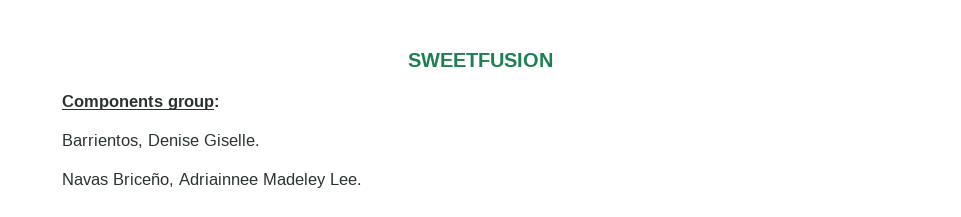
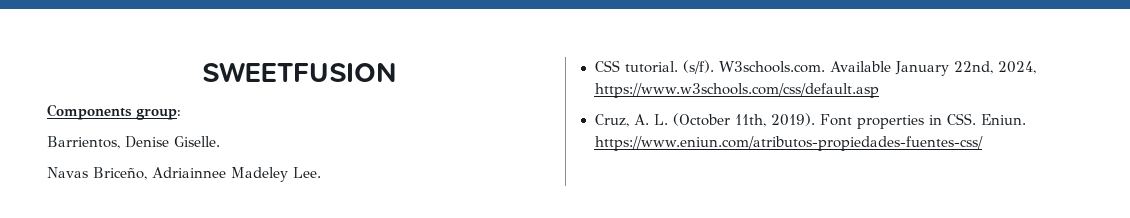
+ CSS tutorial. (s/f). W3schools.com. Available January 22nd, 2024, https://www.w3schools.com/css/default.asp
+ Cruz, A. L. (October 11th, 2019). Font properties in CSS. Eniun. https://www.eniun.com/atributos-propiedades-fuentes-css/

